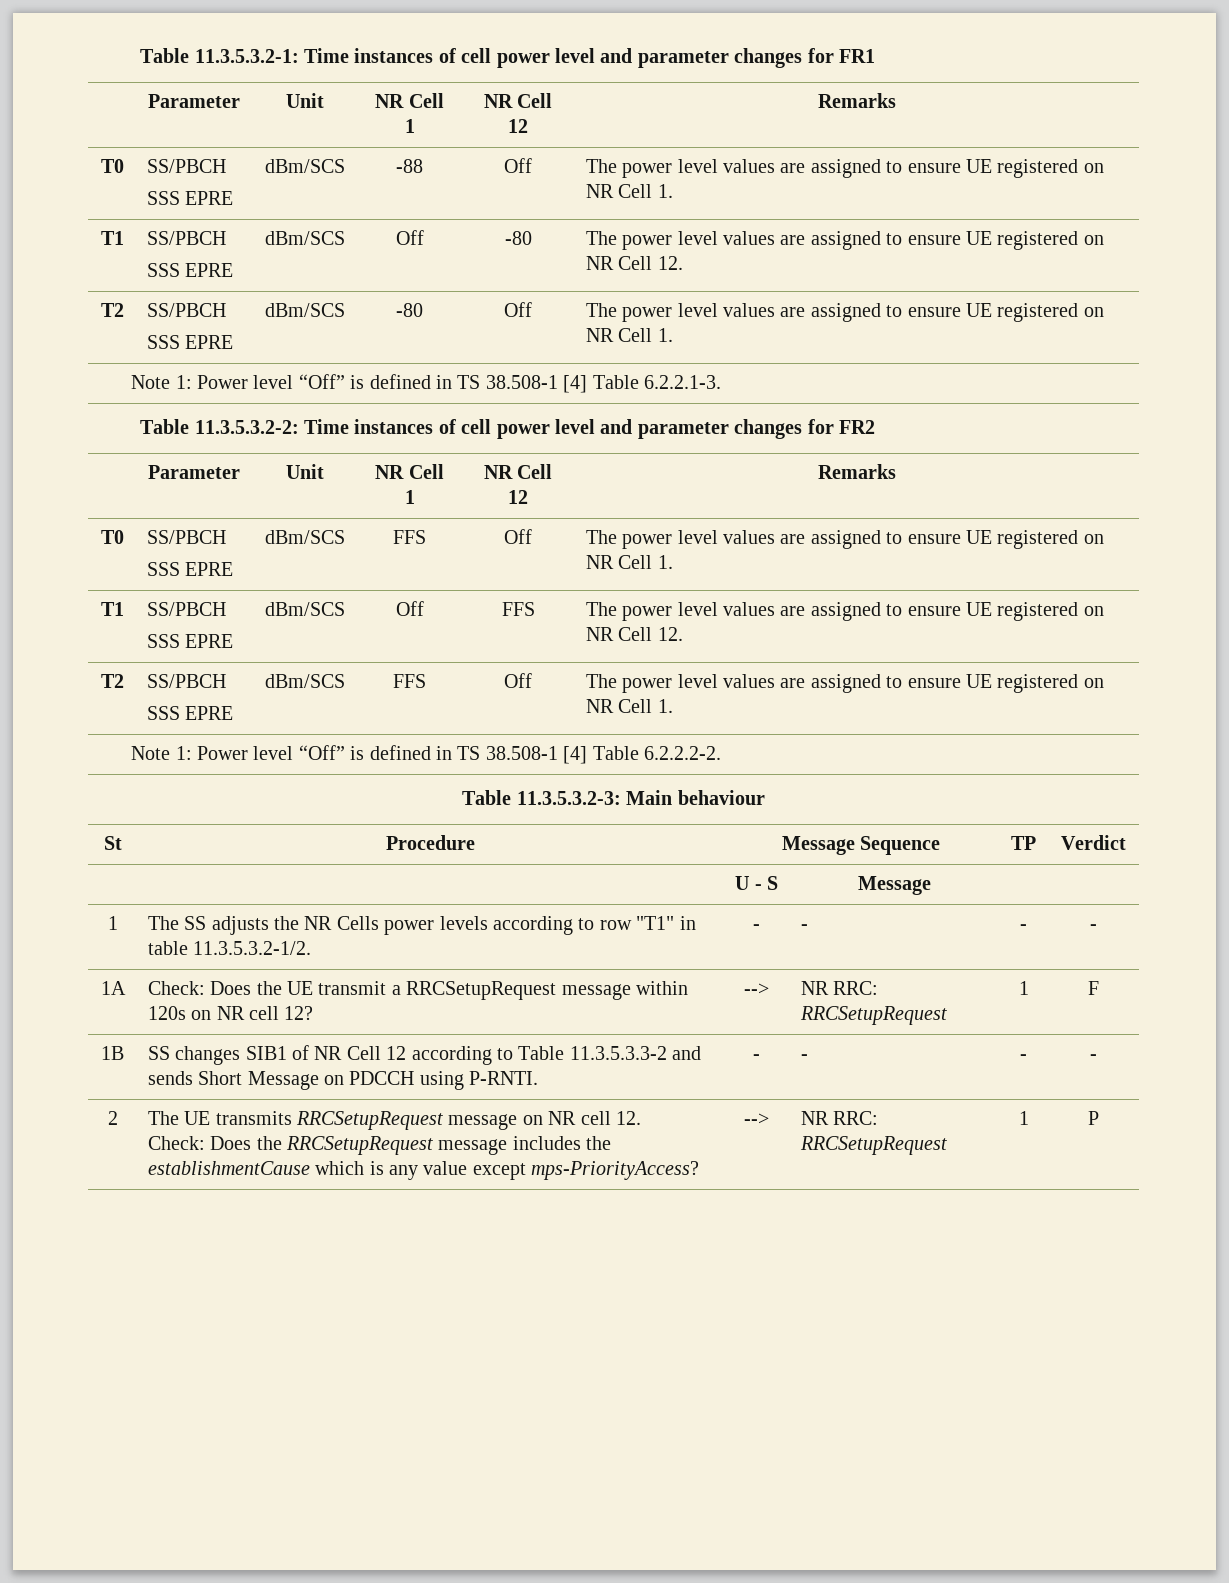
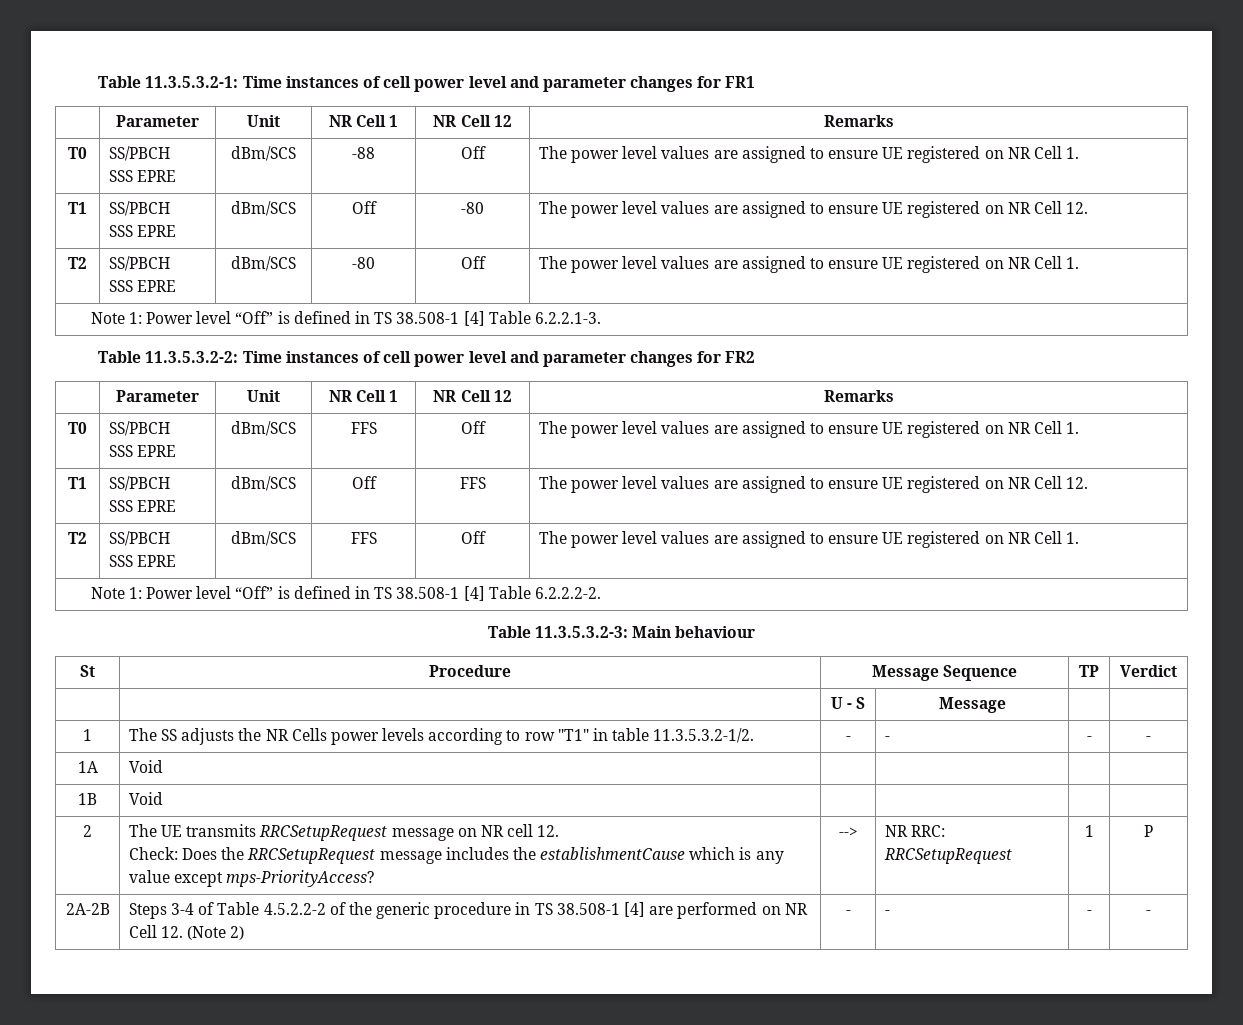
- 1A | Check: Does the UE transmit a RRCSetupRequest message within 120s on NR cell 12? | --> | NR RRC: RRCSetupRequest | 1 | F
- 1B | SS changes SIB1 of NR Cell 12 according to Table 11.3.5.3.3-2 and sends Short Message on PDCCH using P-RNTI. | - | - | - | -
+ 1A | Void | | | |
+ 1B | Void | | | |
+ 2A-2B | Steps 3-4 of Table 4.5.2.2-2 of the generic procedure in TS 38.508-1 [4] are performed on NR Cell 12. (Note 2) | - | - | - | -

